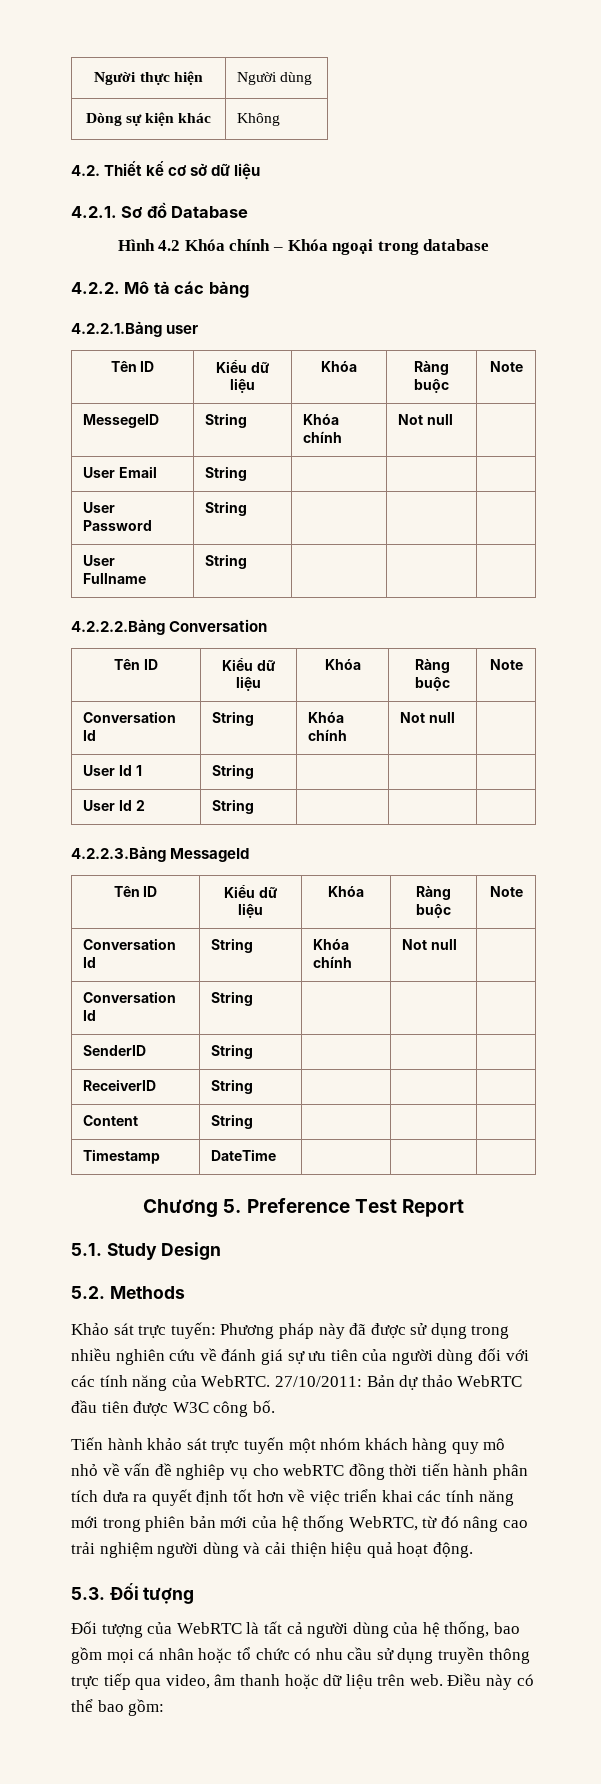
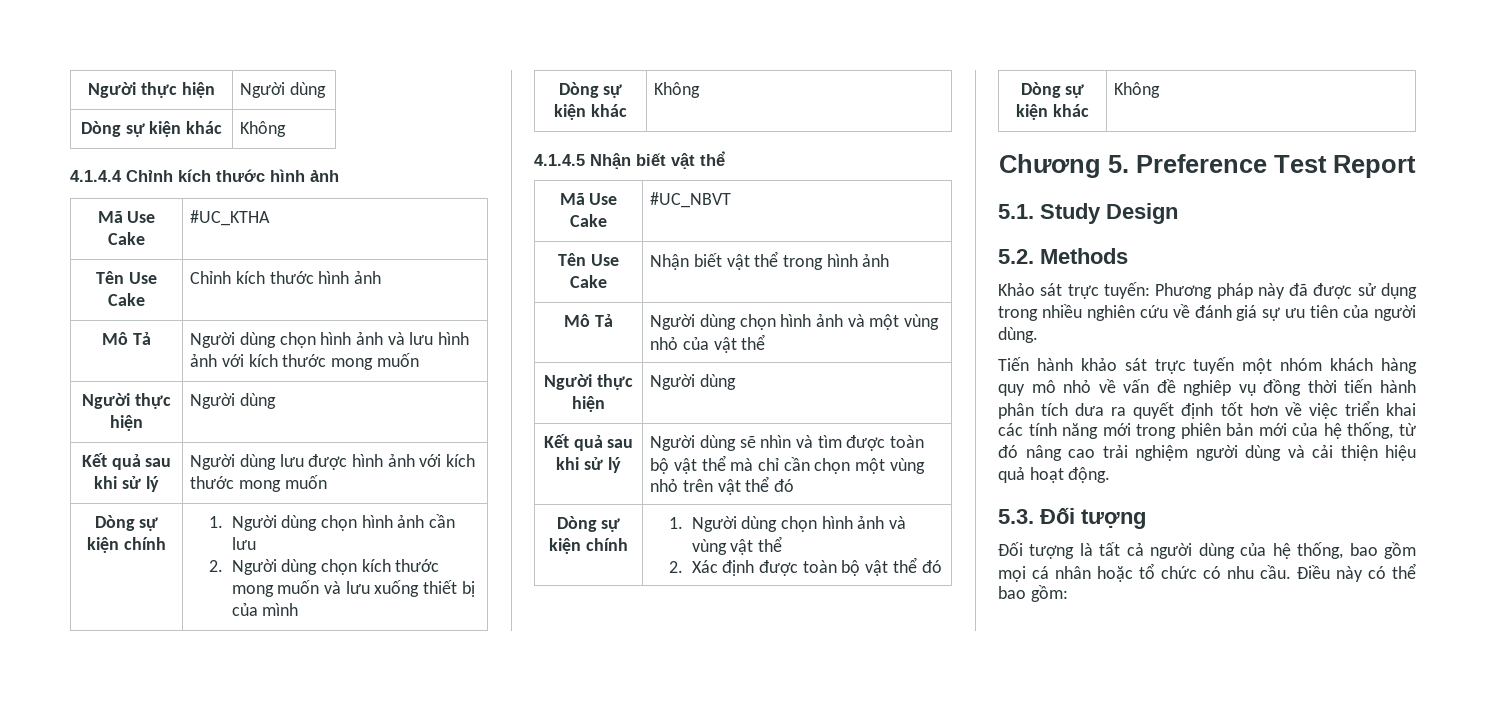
- 4.2. Thiết kế cơ sở dữ liệu
- 4.2.1. Sơ đồ Database
- Hình 4.2 Khóa chính – Khóa ngoại trong database
- 4.2.2. Mô tả các bảng
- 4.2.2.1.Bảng user
- Tên ID | Kiểu dữ liệu | Khóa | Ràng buộc | Note
- MessegeID | String | Khóa chính | Not null |
- User Email | String | | |
- User Password | String | | |
- User Fullname | String | | |
- 4.2.2.2.Bảng Conversation
- Tên ID | Kiểu dữ liệu | Khóa | Ràng buộc | Note
- Conversation Id | String | Khóa chính | Not null |
- User Id 1 | String | | |
- User Id 2 | String | | |
- 4.2.2.3.Bảng MessageId
- Tên ID | Kiểu dữ liệu | Khóa | Ràng buộc | Note
- Conversation Id | String | Khóa chính | Not null |
- Conversation Id | String | | |
- SenderID | String | | |
- ReceiverID | String | | |
- Content | String | | |
- Timestamp | DateTime | | |
+ 4.1.4.4 Chỉnh kích thước hình ảnh
+ Mã Use Cake | #UC_KTHA
+ Tên Use Cake | Chỉnh kích thước hình ảnh
+ Mô Tả | Người dùng chọn hình ảnh và lưu hình ảnh với kích thước mong muốn
+ Người thực hiện | Người dùng
+ Kết quả sau khi sử lý | Người dùng lưu được hình ảnh với kích thước mong muốn
+ Dòng sự kiện chính | 1. Người dùng chọn hình ảnh cần lưu
+ 2. Người dùng chọn kích thước mong muốn và lưu xuống thiết bị của mình
+ Dòng sự kiện khác | Không
+ 4.1.4.5 Nhận biết vật thể
+ Mã Use Cake | #UC_NBVT
+ Tên Use Cake | Nhận biết vật thể trong hình ảnh
+ Mô Tả | Người dùng chọn hình ảnh và một vùng nhỏ của vật thể
+ Người thực hiện | Người dùng
+ Kết quả sau khi sử lý | Người dùng sẽ nhìn và tìm được toàn bộ vật thể mà chỉ cần chọn một vùng nhỏ trên vật thể đó
+ Dòng sự kiện chính | 1. Người dùng chọn hình ảnh và vùng vật thể
+ 2. Xác định được toàn bộ vật thể đó
+ Dòng sự kiện khác | Không
- Khảo sát trực tuyến: Phương pháp này đã được sử dụng trong nhiều nghiên cứu về đánh giá sự ưu tiên của người dùng đối với các tính năng của WebRTC. 27/10/2011: Bản dự thảo WebRTC đầu tiên được W3C công bố.
+ Khảo sát trực tuyến: Phương pháp này đã được sử dụng trong nhiều nghiên cứu về đánh giá sự ưu tiên của người dùng.
- Tiến hành khảo sát trực tuyến một nhóm khách hàng quy mô nhỏ về vấn đề nghiêp vụ cho webRTC đồng thời tiến hành phân tích dưa ra quyết định tốt hơn về việc triển khai các tính năng mới trong phiên bản mới của hệ thống WebRTC, từ đó nâng cao trải nghiệm người dùng và cải thiện hiệu quả hoạt động.
+ Tiến hành khảo sát trực tuyến một nhóm khách hàng quy mô nhỏ về vấn đề nghiêp vụ đồng thời tiến hành phân tích dưa ra quyết định tốt hơn về việc triển khai các tính năng mới trong phiên bản mới của hệ thống, từ đó nâng cao trải nghiệm người dùng và cải thiện hiệu quả hoạt động.
- Đối tượng của WebRTC là tất cả người dùng của hệ thống, bao gồm mọi cá nhân hoặc tổ chức có nhu cầu sử dụng truyền thông trực tiếp qua video, âm thanh hoặc dữ liệu trên web.
+ Đối tượng là tất cả người dùng của hệ thống, bao gồm mọi cá nhân hoặc tổ chức có nhu cầu.

